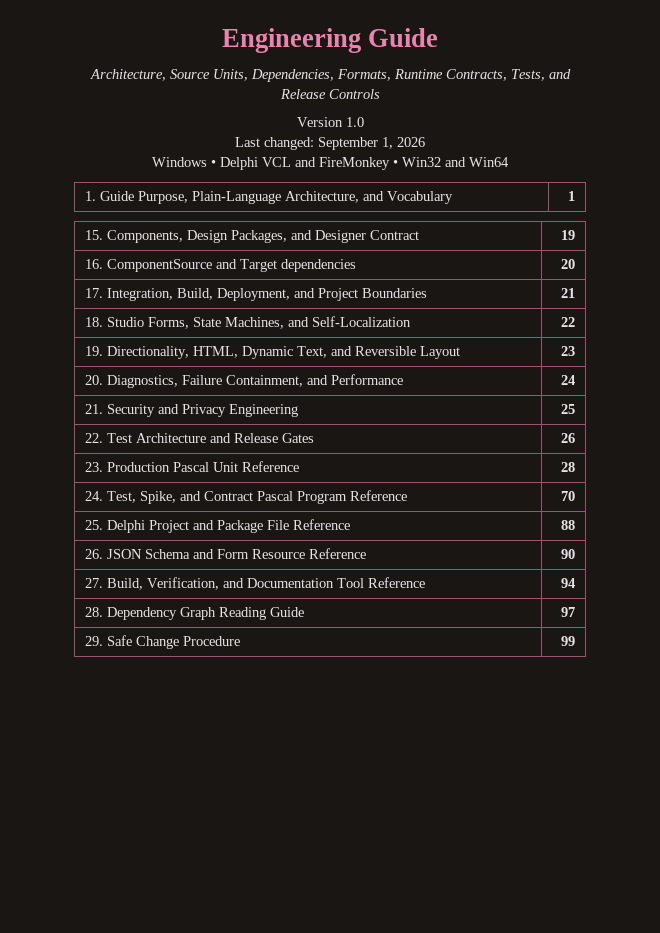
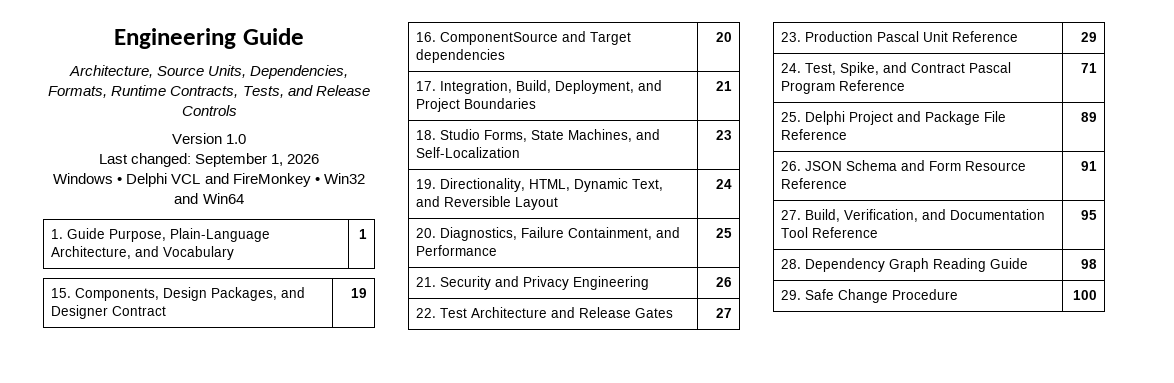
- 18. Studio Forms, State Machines, and Self-Localization | 22
+ 18. Studio Forms, State Machines, and Self-Localization | 23
- 19. Directionality, HTML, Dynamic Text, and Reversible Layout | 23
+ 19. Directionality, HTML, Dynamic Text, and Reversible Layout | 24
- 20. Diagnostics, Failure Containment, and Performance | 24
+ 20. Diagnostics, Failure Containment, and Performance | 25
- 21. Security and Privacy Engineering | 25
+ 21. Security and Privacy Engineering | 26
- 22. Test Architecture and Release Gates | 26
+ 22. Test Architecture and Release Gates | 27
- 23. Production Pascal Unit Reference | 28
+ 23. Production Pascal Unit Reference | 29
- 24. Test, Spike, and Contract Pascal Program Reference | 70
+ 24. Test, Spike, and Contract Pascal Program Reference | 71
- 25. Delphi Project and Package File Reference | 88
+ 25. Delphi Project and Package File Reference | 89
- 26. JSON Schema and Form Resource Reference | 90
+ 26. JSON Schema and Form Resource Reference | 91
- 27. Build, Verification, and Documentation Tool Reference | 94
+ 27. Build, Verification, and Documentation Tool Reference | 95
- 28. Dependency Graph Reading Guide | 97
+ 28. Dependency Graph Reading Guide | 98
- 29. Safe Change Procedure | 99
+ 29. Safe Change Procedure | 100

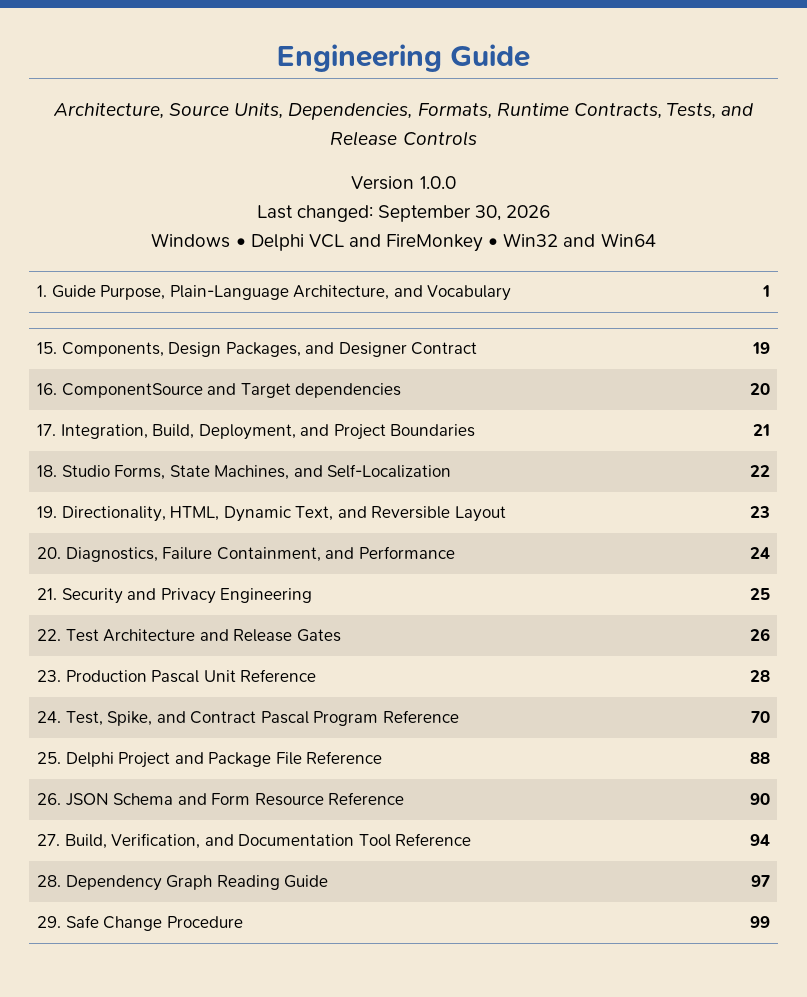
- Version 1.0
+ Version 1.0.0
- Last changed: September 1, 2026
+ Last changed: September 30, 2026
- 18. Studio Forms, State Machines, and Self-Localization | 23
+ 18. Studio Forms, State Machines, and Self-Localization | 22
- 19. Directionality, HTML, Dynamic Text, and Reversible Layout | 24
+ 19. Directionality, HTML, Dynamic Text, and Reversible Layout | 23
- 20. Diagnostics, Failure Containment, and Performance | 25
+ 20. Diagnostics, Failure Containment, and Performance | 24
- 21. Security and Privacy Engineering | 26
+ 21. Security and Privacy Engineering | 25
- 22. Test Architecture and Release Gates | 27
+ 22. Test Architecture and Release Gates | 26
- 23. Production Pascal Unit Reference | 29
+ 23. Production Pascal Unit Reference | 28
- 24. Test, Spike, and Contract Pascal Program Reference | 71
+ 24. Test, Spike, and Contract Pascal Program Reference | 70
- 25. Delphi Project and Package File Reference | 89
+ 25. Delphi Project and Package File Reference | 88
- 26. JSON Schema and Form Resource Reference | 91
+ 26. JSON Schema and Form Resource Reference | 90
- 27. Build, Verification, and Documentation Tool Reference | 95
+ 27. Build, Verification, and Documentation Tool Reference | 94
- 28. Dependency Graph Reading Guide | 98
+ 28. Dependency Graph Reading Guide | 97
- 29. Safe Change Procedure | 100
+ 29. Safe Change Procedure | 99

